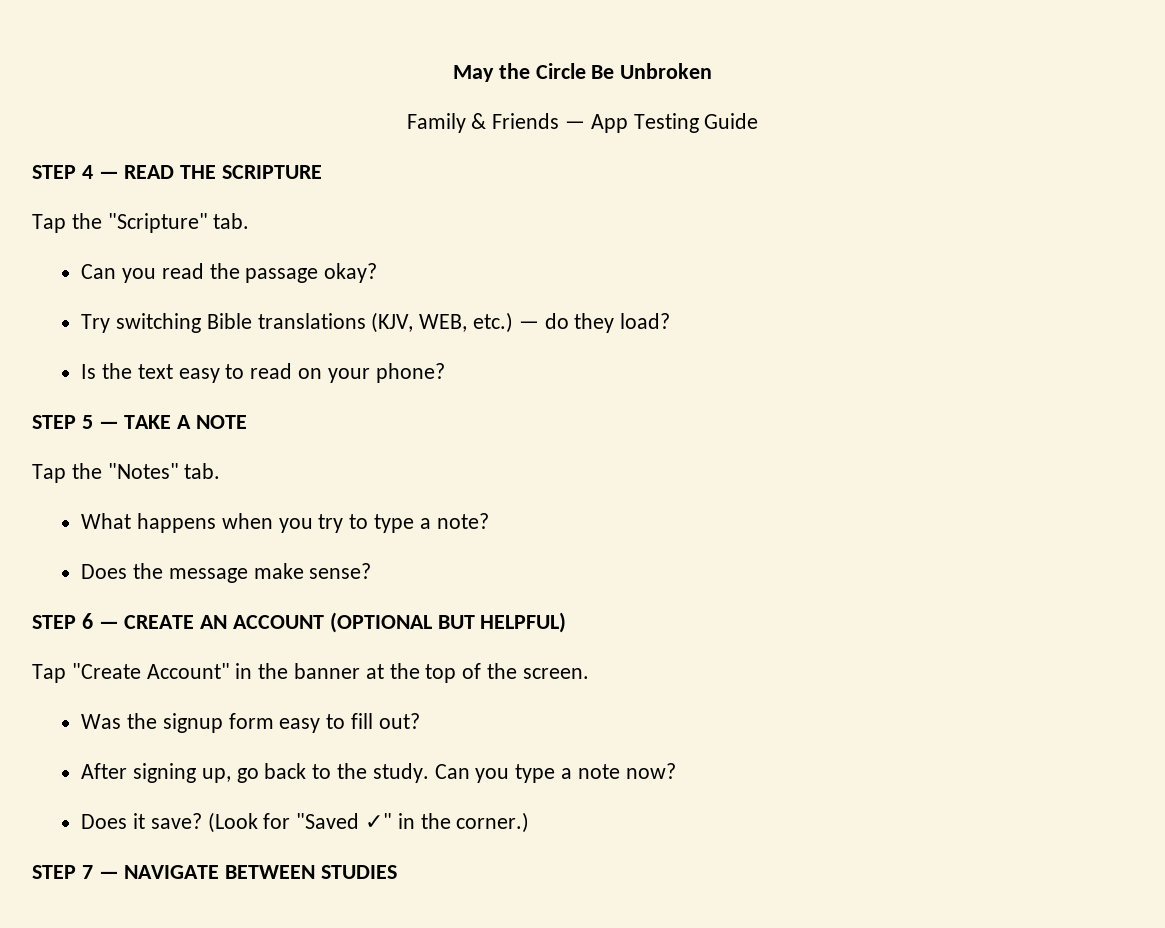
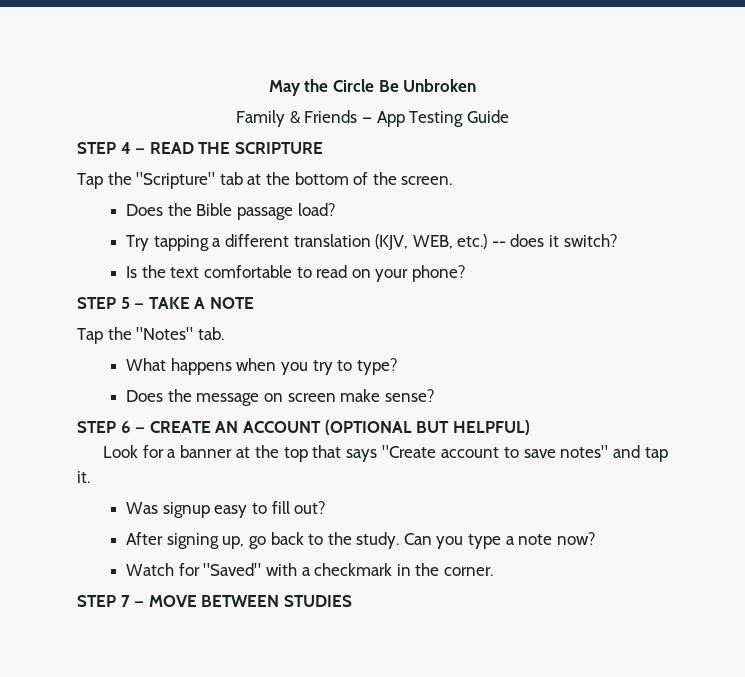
- Tap the "Scripture" tab.
- Can you read the passage okay?
- Try switching Bible translations (KJV, WEB, etc.) — do they load?
+ Tap the "Scripture" tab at the bottom of the screen.
+ Does the Bible passage load?
+ Try tapping a different translation (KJV, WEB, etc.) -- does it switch?
- Is the text easy to read on your phone?
+ Is the text comfortable to read on your phone?
- What happens when you try to type a note?
+ What happens when you try to type?
- Does the message make sense?
+ Does the message on screen make sense?
- Tap "Create Account" in the banner at the top of the screen.
- Was the signup form easy to fill out?
+ Look for a banner at the top that says "Create account to save notes" and tap it.
+ Was signup easy to fill out?
- Does it save? (Look for "Saved ✓" in the corner.)
+ Watch for "Saved" with a checkmark in the corner.
- STEP 7 — NAVIGATE BETWEEN STUDIES
+ STEP 7 — MOVE BETWEEN STUDIES

